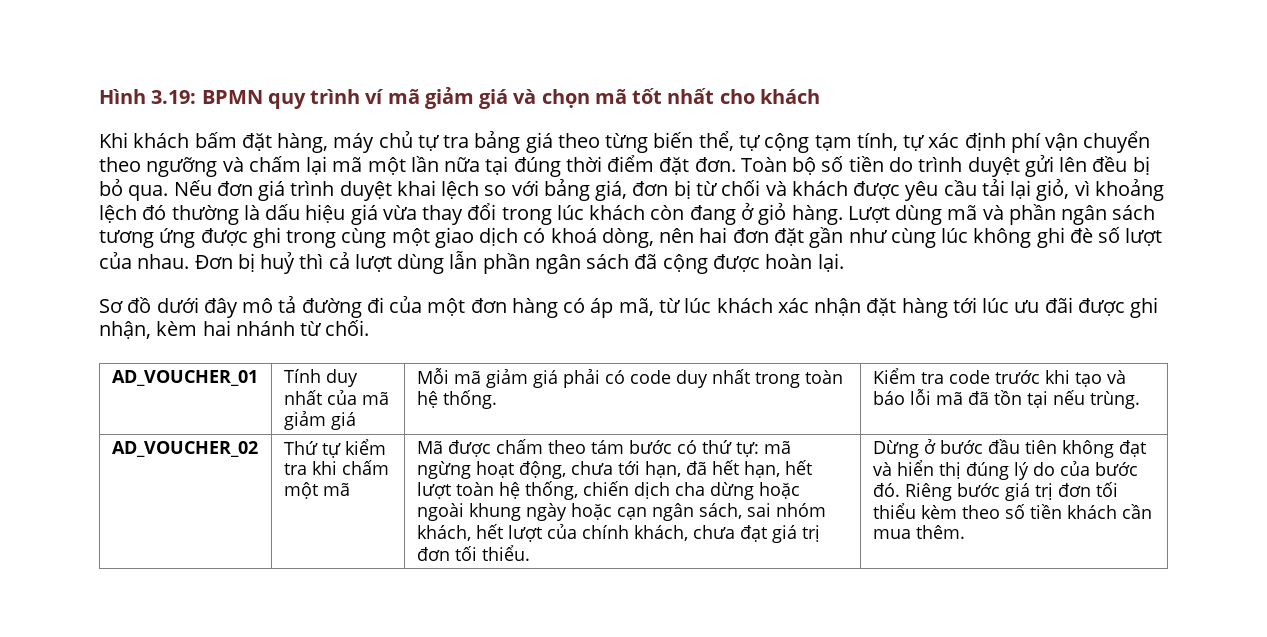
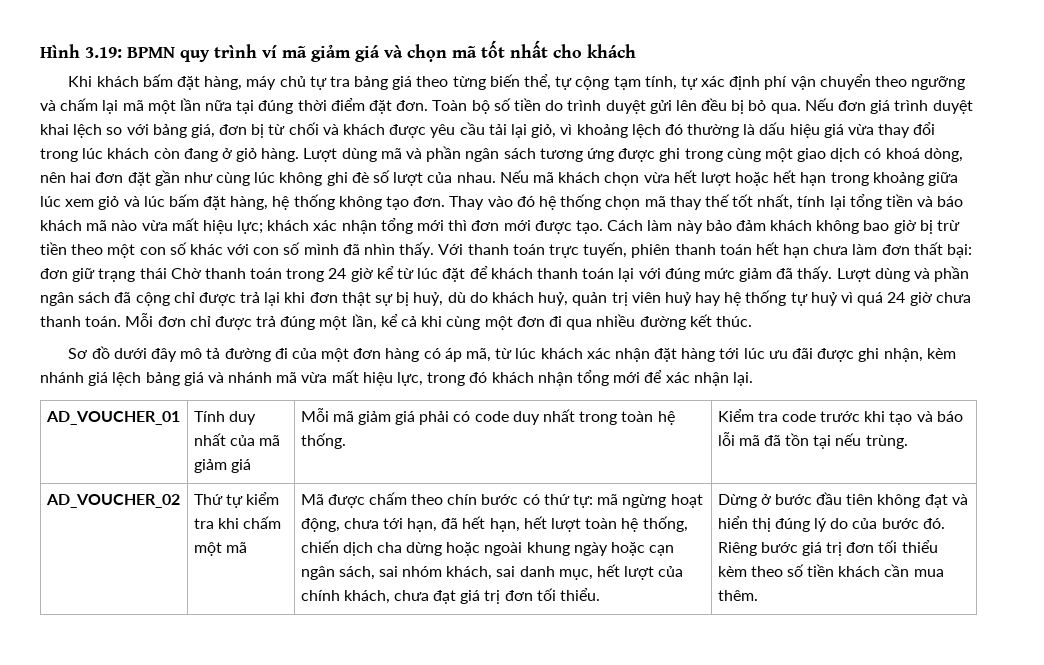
- Đơn bị huỷ thì cả lượt dùng lẫn phần ngân sách đã cộng được hoàn lại.
+ Nếu mã khách chọn vừa hết lượt hoặc hết hạn trong khoảng giữa lúc xem giỏ và lúc bấm đặt hàng, hệ thống không tạo đơn. Thay vào đó hệ thống chọn mã thay thế tốt nhất, tính lại tổng tiền và báo khách mã nào vừa mất hiệu lực; khách xác nhận tổng mới thì đơn mới được tạo. Cách làm này bảo đảm khách không bao giờ bị trừ tiền theo một con số khác với con số mình đã nhìn thấy. Với thanh toán trực tuyến, phiên thanh toán hết hạn chưa làm đơn thất bại: đơn giữ trạng thái Chờ thanh toán trong 24 giờ kể từ lúc đặt để khách thanh toán lại với đúng mức giảm đã thấy. Lượt dùng và phần ngân sách đã cộng chỉ được trả lại khi đơn thật sự bị huỷ, dù do khách huỷ, quản trị viên huỷ hay hệ thống tự huỷ vì quá 24 giờ chưa thanh toán. Mỗi đơn chỉ được trả đúng một lần, kể cả khi cùng một đơn đi qua nhiều đường kết thúc.
- Sơ đồ dưới đây mô tả đường đi của một đơn hàng có áp mã, từ lúc khách xác nhận đặt hàng tới lúc ưu đãi được ghi nhận, kèm hai nhánh từ chối.
+ Sơ đồ dưới đây mô tả đường đi của một đơn hàng có áp mã, từ lúc khách xác nhận đặt hàng tới lúc ưu đãi được ghi nhận, kèm nhánh giá lệch bảng giá và nhánh mã vừa mất hiệu lực, trong đó khách nhận tổng mới để xác nhận lại.
- Mã được chấm theo tám bước có thứ tự: mã ngừng hoạt động, chưa tới hạn, đã hết hạn, hết lượt toàn hệ thống, chiến dịch cha dừng hoặc ngoài khung ngày hoặc cạn ngân sách, sai nhóm khách, hết lượt của chính khách, chưa đạt giá trị đơn tối thiểu.
+ Mã được chấm theo chín bước có thứ tự: mã ngừng hoạt động, chưa tới hạn, đã hết hạn, hết lượt toàn hệ thống, chiến dịch cha dừng hoặc ngoài khung ngày hoặc cạn ngân sách, sai nhóm khách, sai danh mục, hết lượt của chính khách, chưa đạt giá trị đơn tối thiểu.

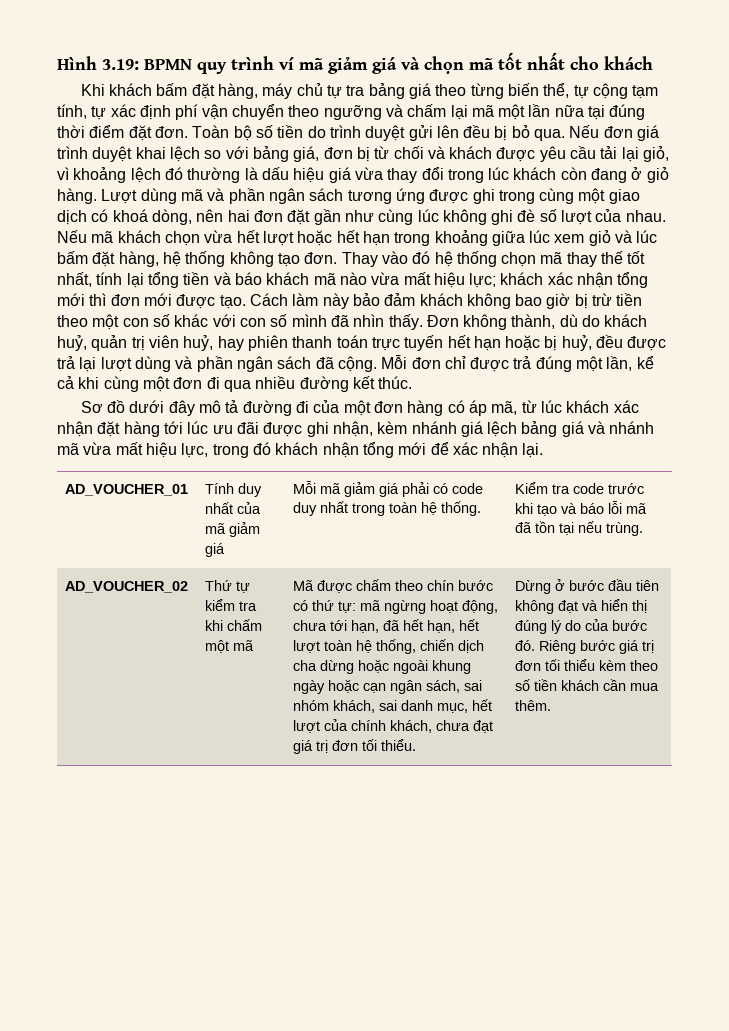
- Với thanh toán trực tuyến, phiên thanh toán hết hạn chưa làm đơn thất bại: đơn giữ trạng thái Chờ thanh toán trong 24 giờ kể từ lúc đặt để khách thanh toán lại với đúng mức giảm đã thấy. Lượt dùng và phần ngân sách đã cộng chỉ được trả lại khi đơn thật sự bị huỷ, dù do khách huỷ, quản trị viên huỷ hay hệ thống tự huỷ vì quá 24 giờ chưa thanh toán.
+ Đơn không thành, dù do khách huỷ, quản trị viên huỷ, hay phiên thanh toán trực tuyến hết hạn hoặc bị huỷ, đều được trả lại lượt dùng và phần ngân sách đã cộng.

